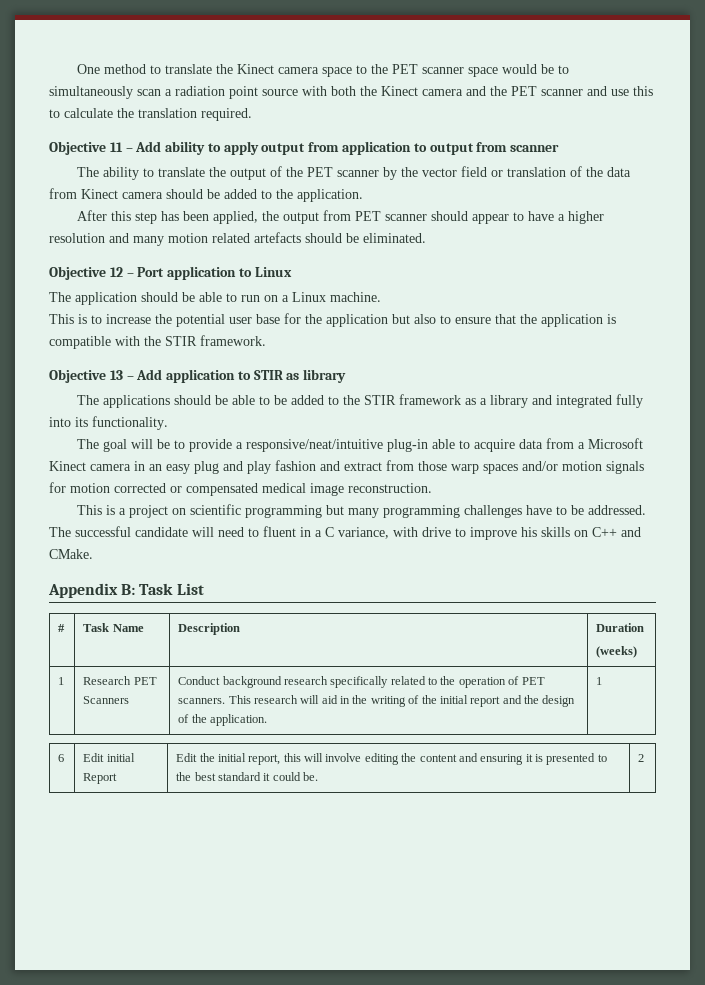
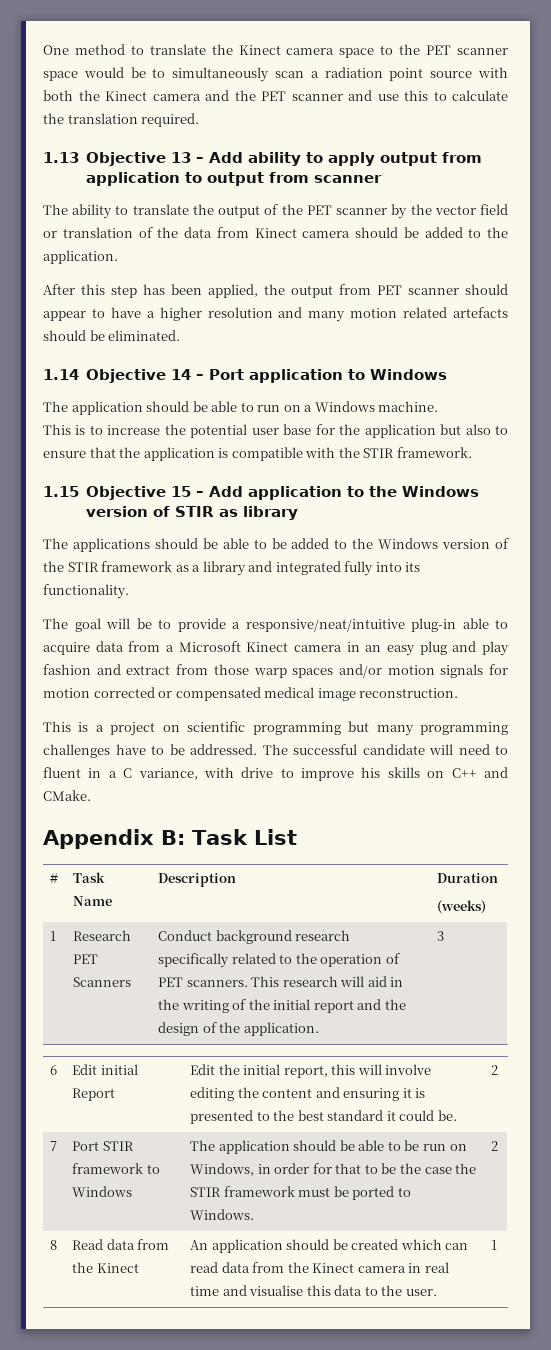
- Objective 11 – Add ability to apply output from application to output from scanner
+ 1.13 Objective 13 – Add ability to apply output from application to output from scanner
- Objective 12 – Port application to Linux
+ 1.14 Objective 14 – Port application to Windows
- The application should be able to run on a Linux machine.
+ The application should be able to run on a Windows machine.
- Objective 13 – Add application to STIR as library
+ 1.15 Objective 15 – Add application to the Windows version of STIR as library
- The applications should be able to be added to the STIR framework as a library and integrated fully into its functionality.
+ The applications should be able to be added to the Windows version of the STIR framework as a library and integrated fully into its functionality.
- 1 | Research PET Scanners | Conduct background research specifically related to the operation of PET scanners. This research will aid in the writing of the initial report and the design of the application. | 1
+ 1 | Research PET Scanners | Conduct background research specifically related to the operation of PET scanners. This research will aid in the writing of the initial report and the design of the application. | 3
+ 7 | Port STIR framework to Windows | The application should be able to be run on Windows, in order for that to be the case the STIR framework must be ported to Windows. | 2
+ 8 | Read data from the Kinect | An application should be created which can read data from the Kinect camera in real time and visualise this data to the user. | 1

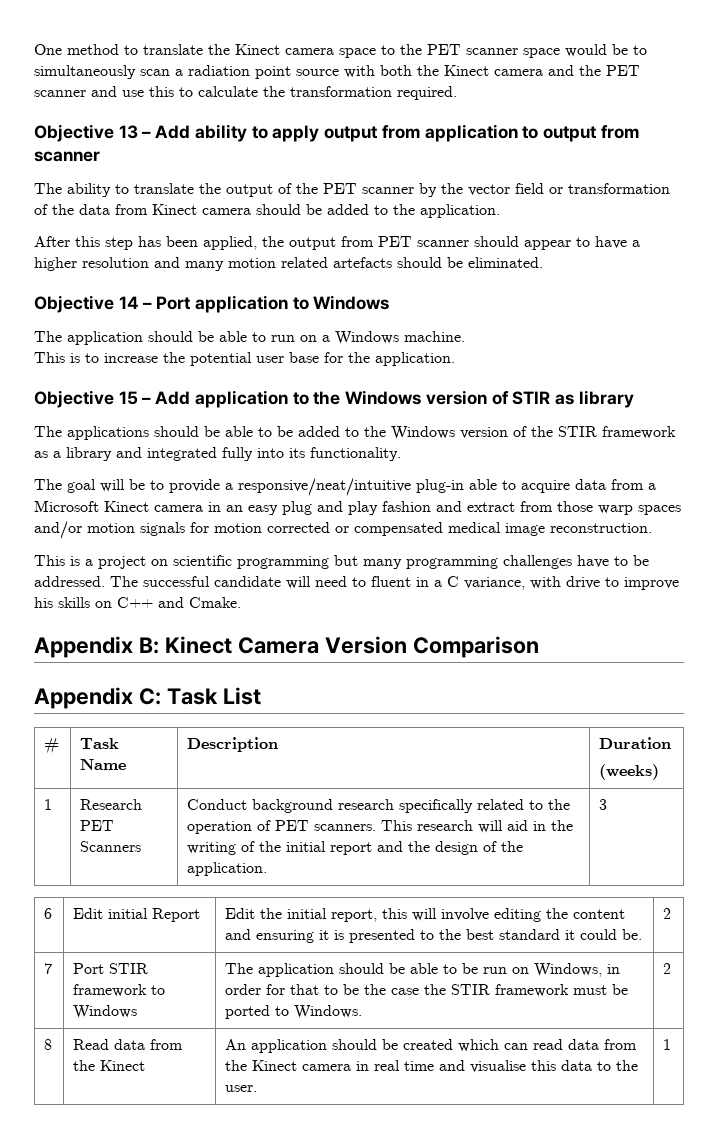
- One method to translate the Kinect camera space to the PET scanner space would be to simultaneously scan a radiation point source with both the Kinect camera and the PET scanner and use this to calculate the translation required.
+ One method to translate the Kinect camera space to the PET scanner space would be to simultaneously scan a radiation point source with both the Kinect camera and the PET scanner and use this to calculate the transformation required.
- 1.13 Objective 13 – Add ability to apply output from application to output from scanner
+ Objective 13 – Add ability to apply output from application to output from scanner
- The ability to translate the output of the PET scanner by the vector field or translation of the data from Kinect camera should be added to the application.
+ The ability to translate the output of the PET scanner by the vector field or transformation of the data from Kinect camera should be added to the application.
- 1.14 Objective 14 – Port application to Windows
+ Objective 14 – Port application to Windows
- This is to increase the potential user base for the application but also to ensure that the application is compatible with the STIR framework.
- 1.15 Objective 15 – Add application to the Windows version of STIR as library
+ This is to increase the potential user base for the application.
+ Objective 15 – Add application to the Windows version of STIR as library
- The successful candidate will need to fluent in a C variance, with drive to improve his skills on C++ and CMake.
- Appendix B: Task List
+ The successful candidate will need to fluent in a C variance, with drive to improve his skills on C++ and Cmake.
+ Appendix B: Kinect Camera Version Comparison
+ Appendix C: Task List

